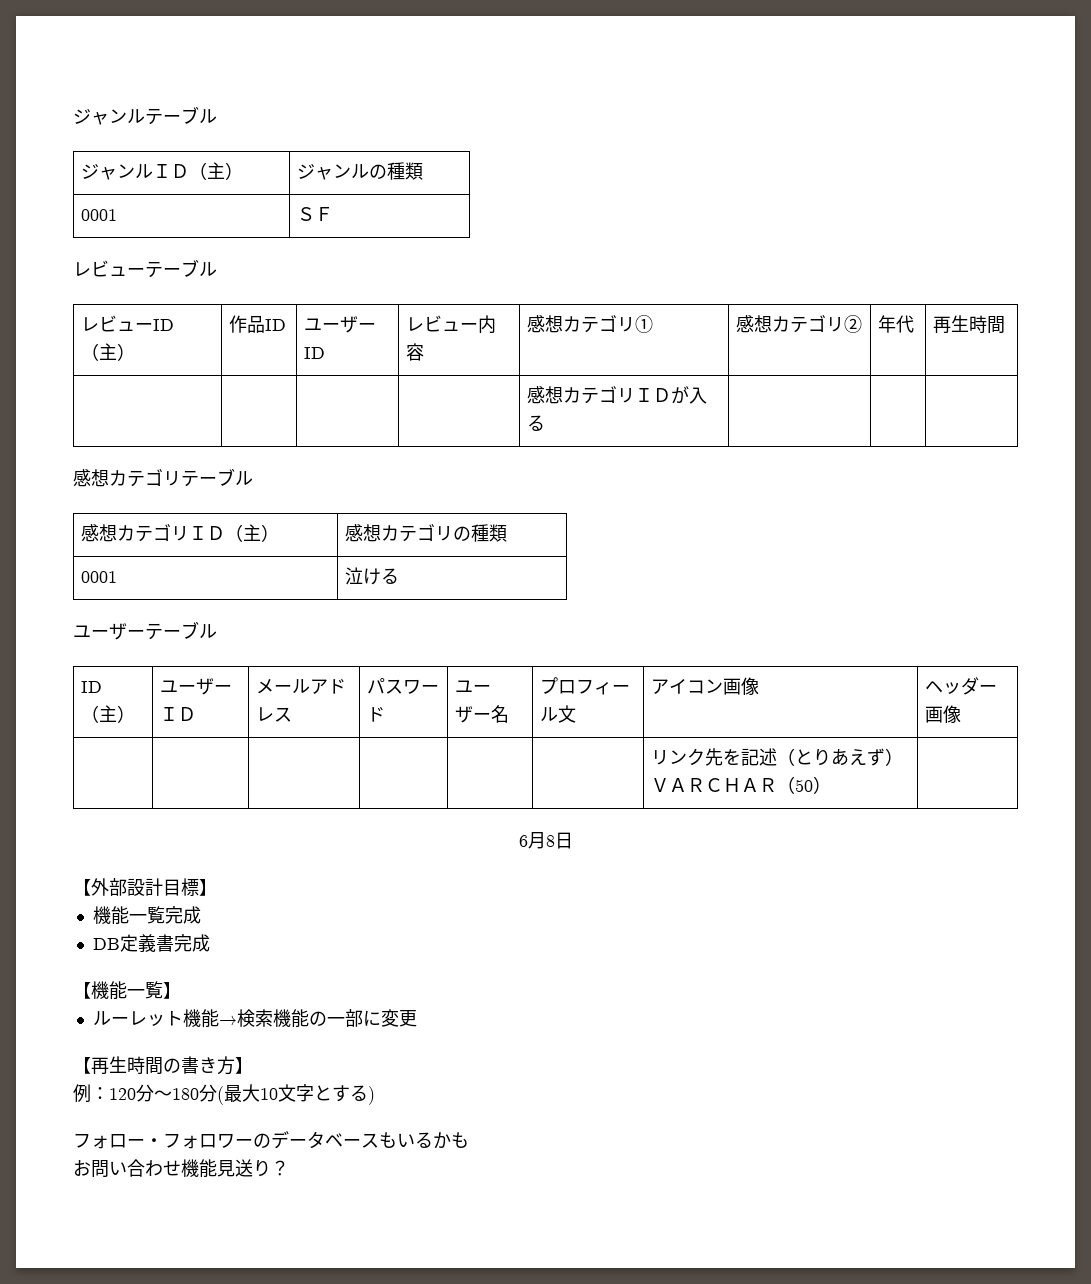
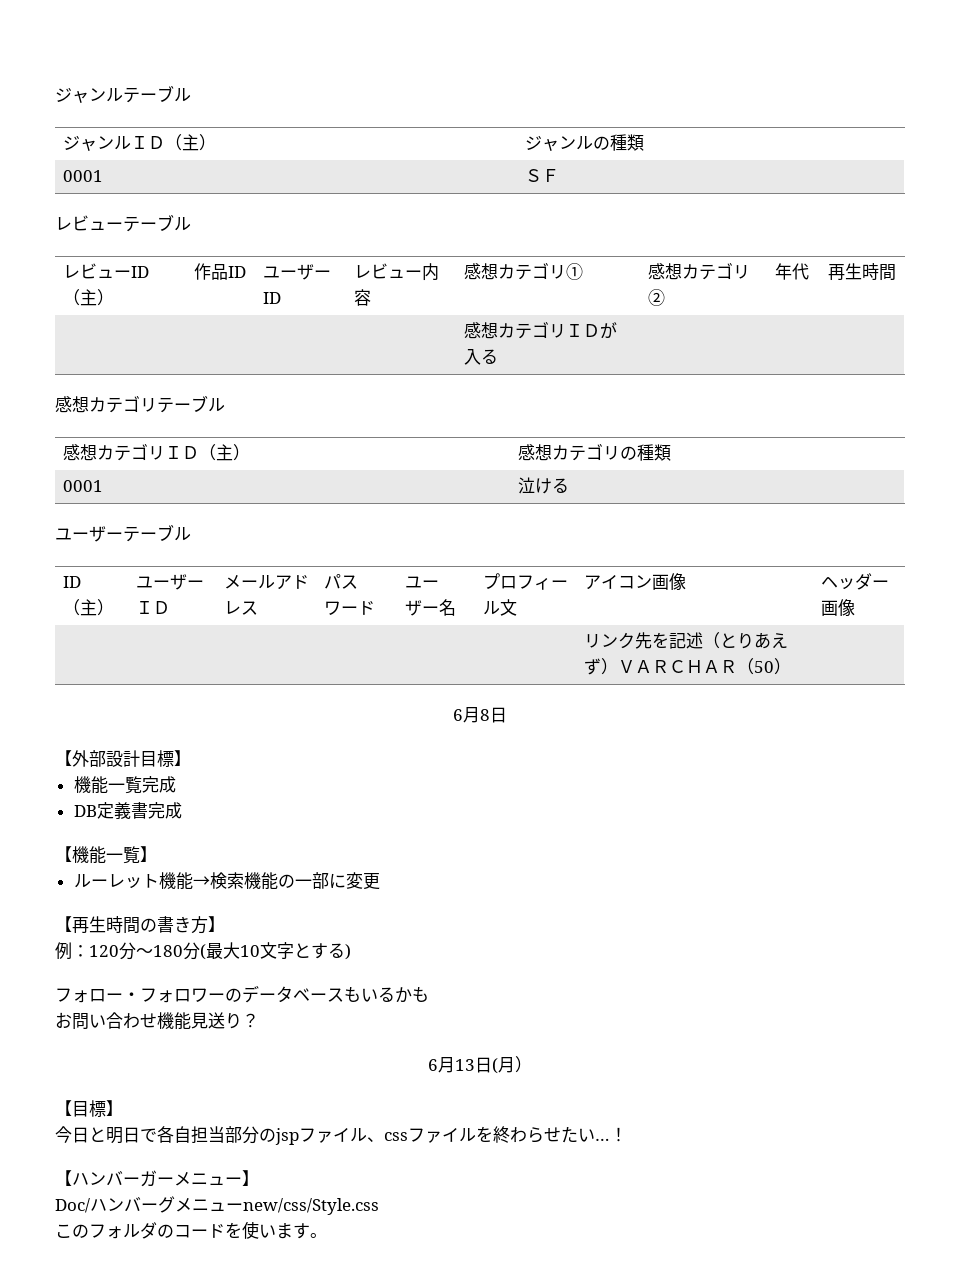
+ 6月13日(月）
+ 【目標】
+ 今日と明日で各自担当部分のjspファイル、cssファイルを終わらせたい…！
+ 【ハンバーガーメニュー】
+ Doc/ハンバーグメニューnew/css/Style.css
+ このフォルダのコードを使います。

